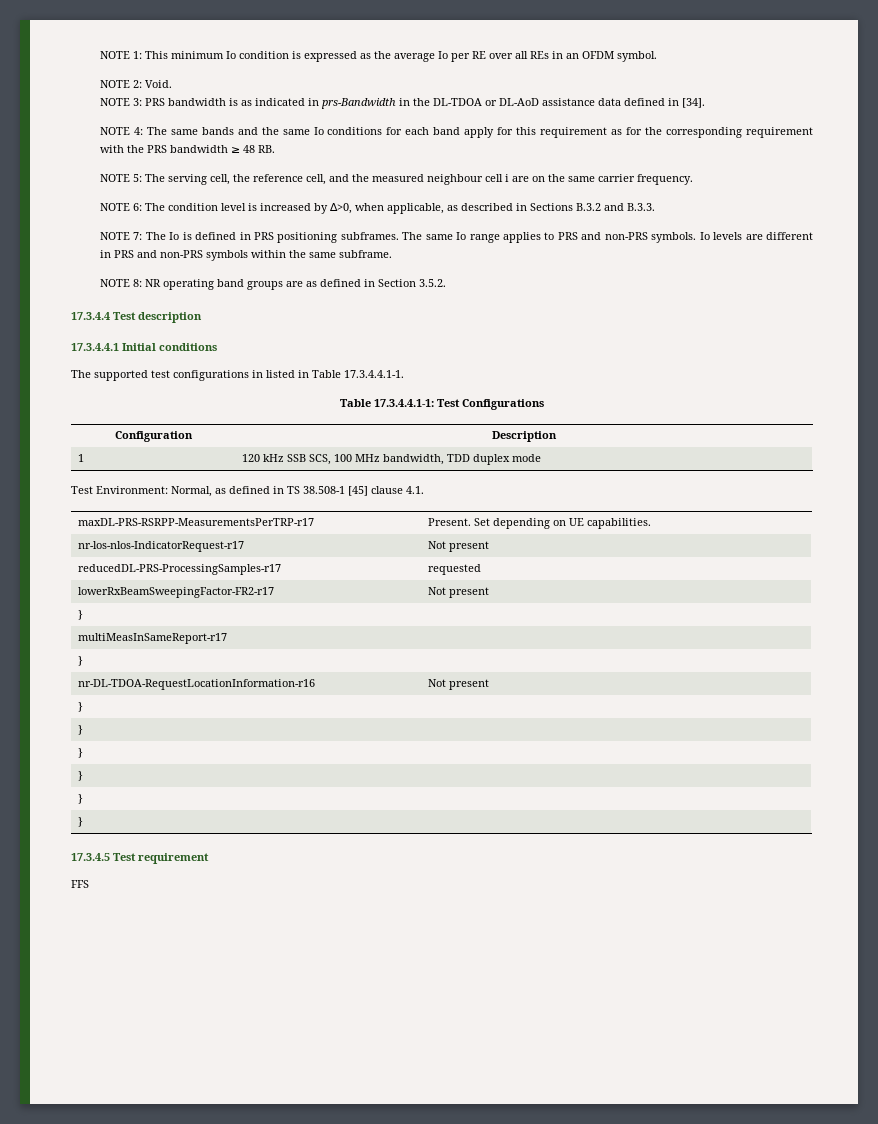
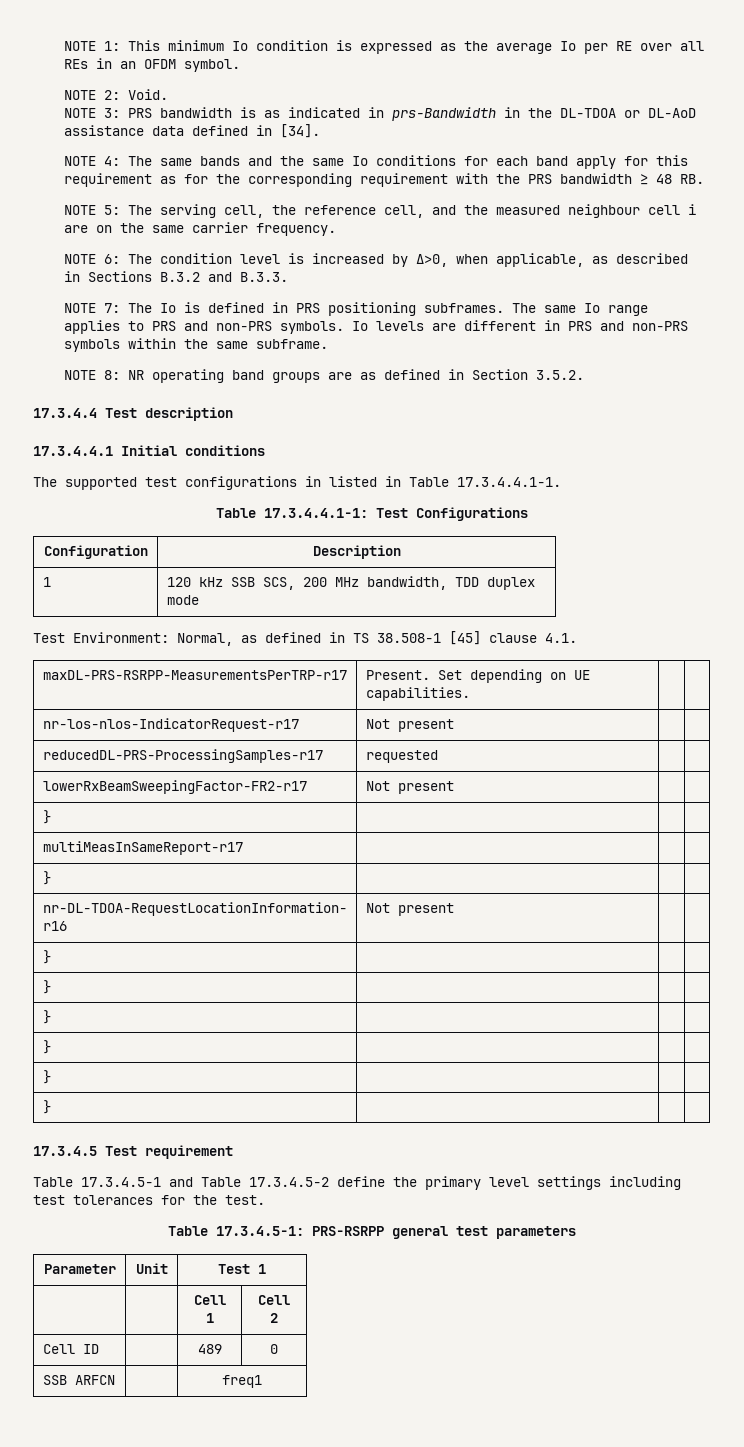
- 1 | 120 kHz SSB SCS, 100 MHz bandwidth, TDD duplex mode
+ 1 | 120 kHz SSB SCS, 200 MHz bandwidth, TDD duplex mode
- FFS
+ Table 17.3.4.5-1 and Table 17.3.4.5-2 define the primary level settings including test tolerances for the test.
+ Table 17.3.4.5-1: PRS-RSRPP general test parameters
+ Parameter | Unit | Test 1
+ | | Cell 1 | Cell 2
+ Cell ID | | 489 | 0
+ SSB ARFCN | | freq1

